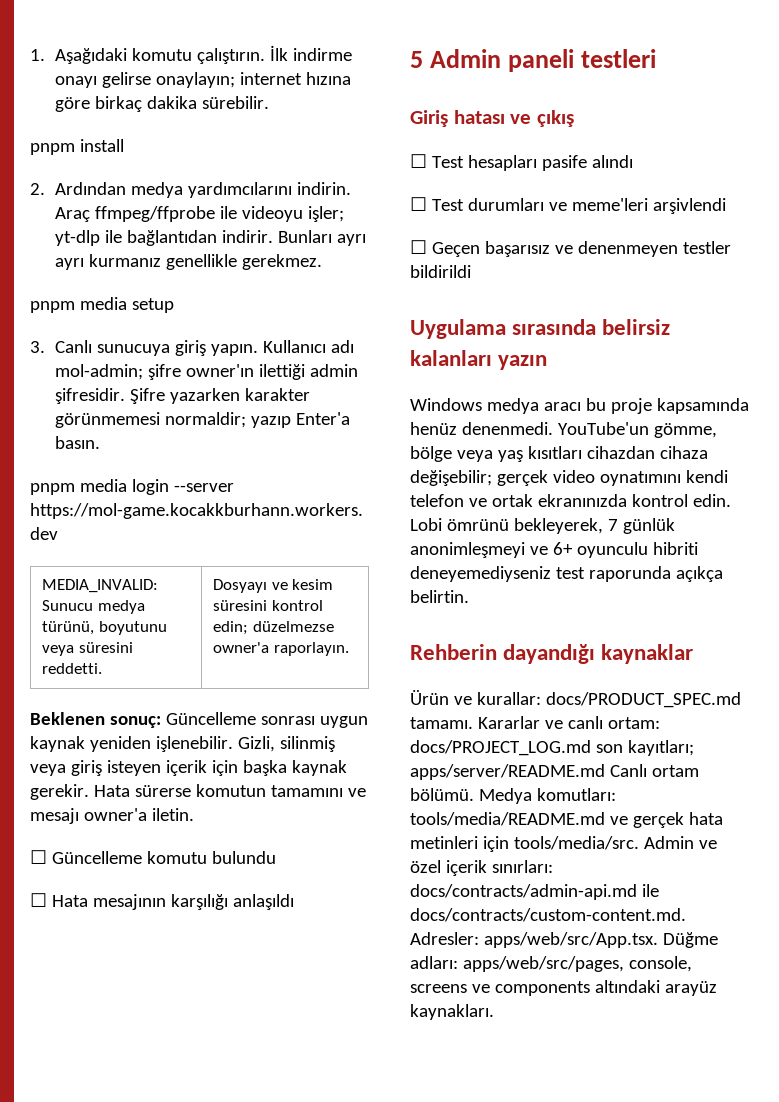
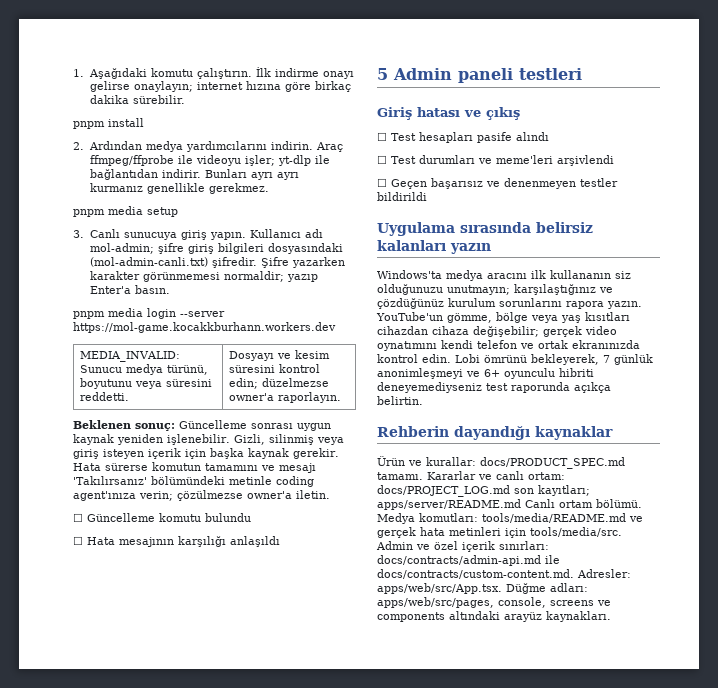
- Kullanıcı adı mol-admin; şifre owner'ın ilettiği admin şifresidir.
+ Kullanıcı adı mol-admin; şifre giriş bilgileri dosyasındaki (mol-admin-canli.txt) şifredir.
- Hata sürerse komutun tamamını ve mesajı owner'a iletin.
+ Hata sürerse komutun tamamını ve mesajı 'Takılırsanız' bölümündeki metinle coding agent'ınıza verin; çözülmezse owner'a iletin.
- Windows medya aracı bu proje kapsamında henüz denenmedi.
+ Windows'ta medya aracını ilk kullananın siz olduğunuzu unutmayın; karşılaştığınız ve çözdüğünüz kurulum sorunlarını rapora yazın.

